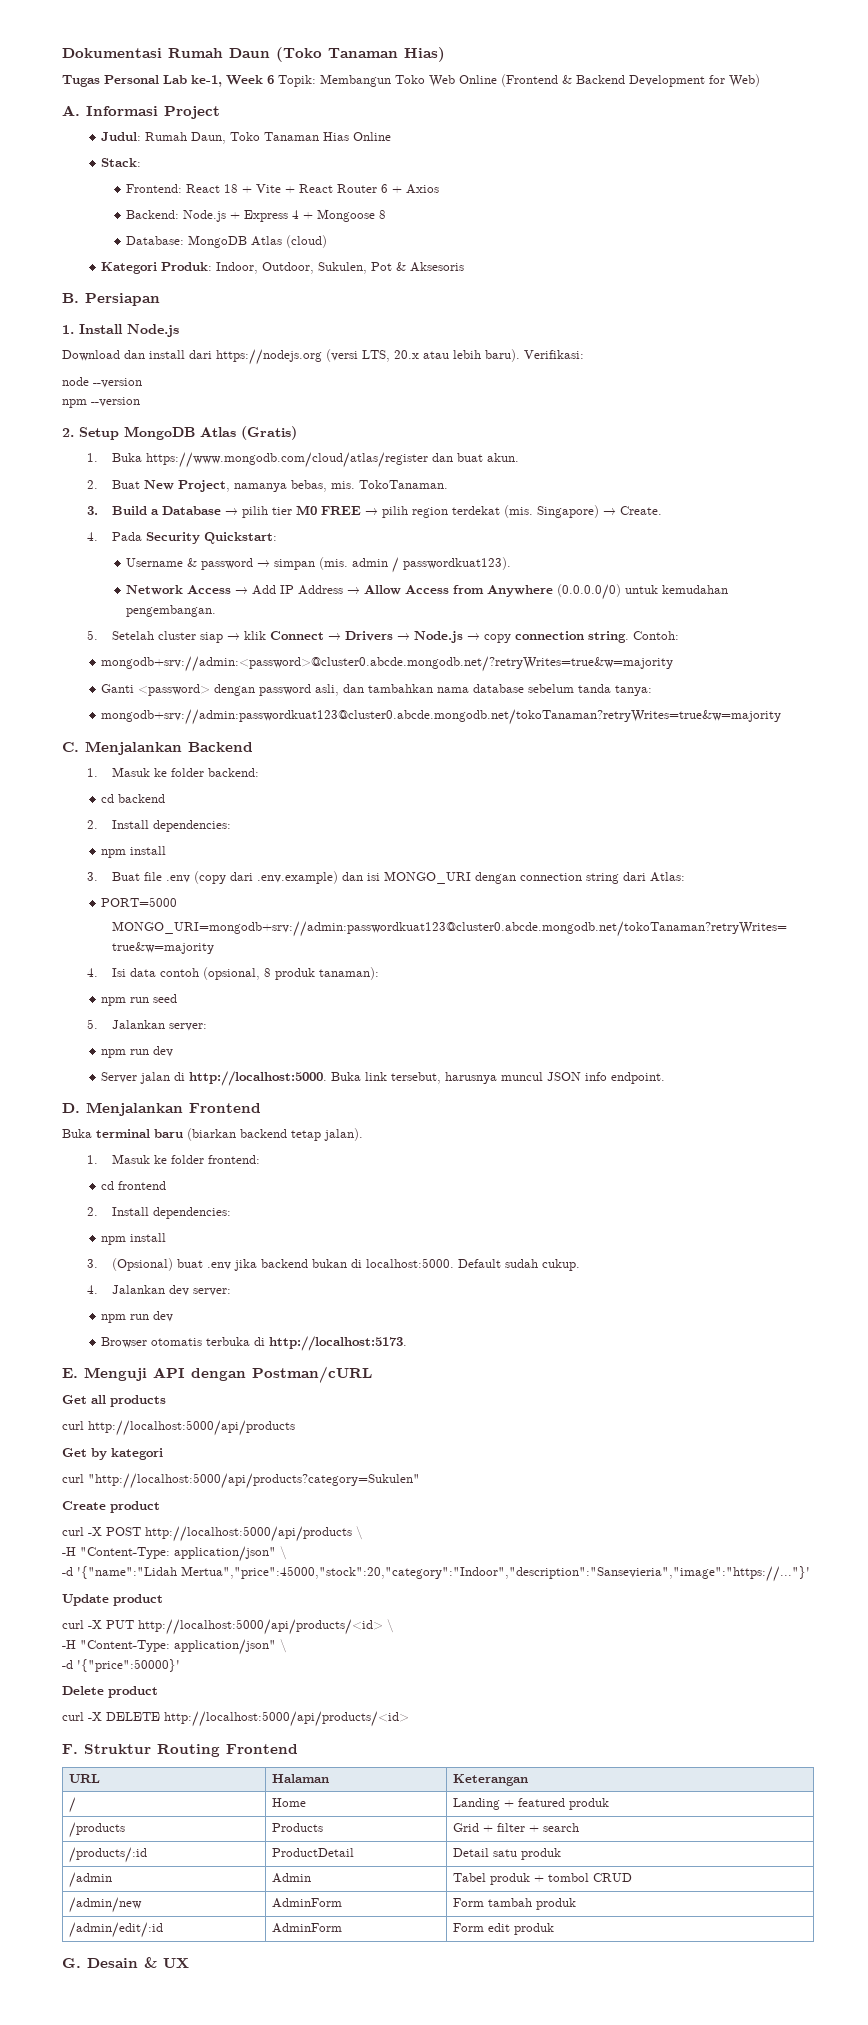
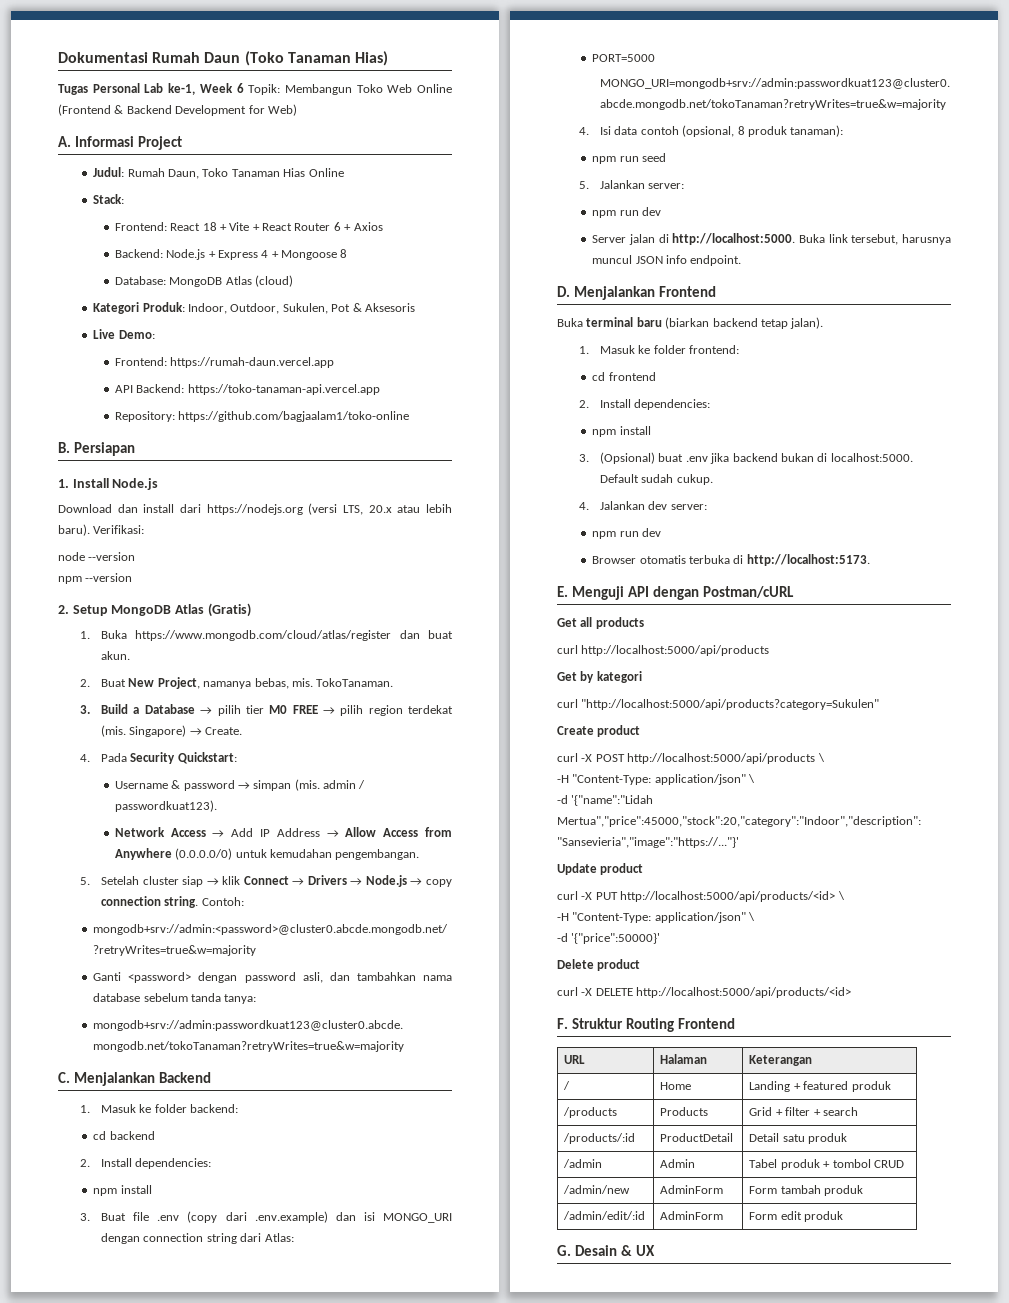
+ Live Demo:
+ Frontend: https://rumah-daun.vercel.app
+ API Backend: https://toko-tanaman-api.vercel.app
+ Repository: https://github.com/bagjaalam1/toko-online

